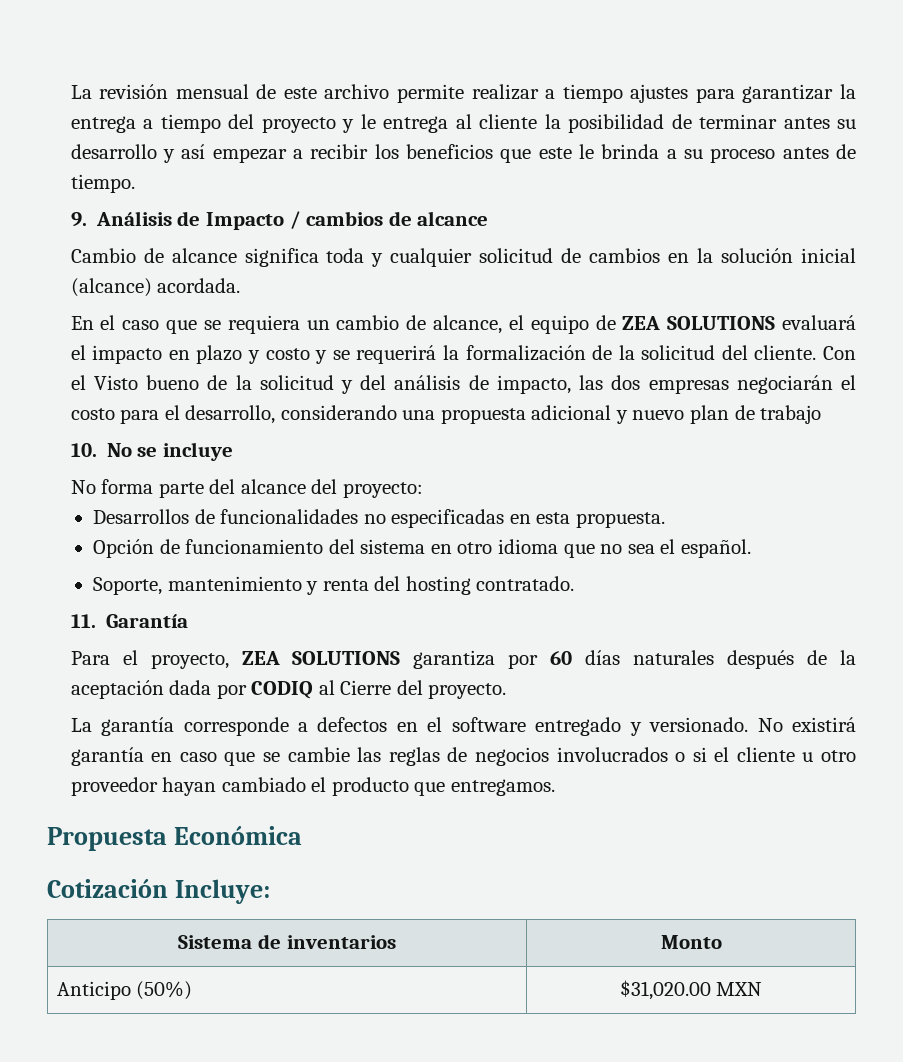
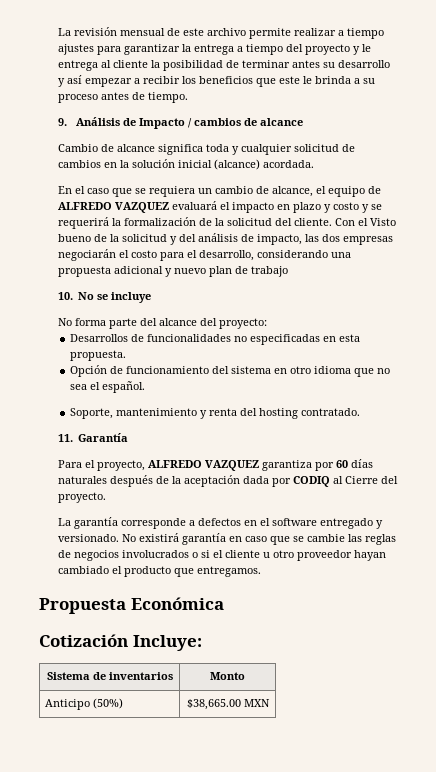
- En el caso que se requiera un cambio de alcance, el equipo de ZEA SOLUTIONS evaluará el impacto en plazo y costo y se requerirá la formalización de la solicitud del cliente.
+ En el caso que se requiera un cambio de alcance, el equipo de ALFREDO VAZQUEZ evaluará el impacto en plazo y costo y se requerirá la formalización de la solicitud del cliente.
- Para el proyecto, ZEA SOLUTIONS garantiza por 60 días naturales después de la aceptación dada por CODIQ al Cierre del proyecto.
+ Para el proyecto, ALFREDO VAZQUEZ garantiza por 60 días naturales después de la aceptación dada por CODIQ al Cierre del proyecto.
- Anticipo (50%) | $31,020.00 MXN
+ Anticipo (50%) | $38,665.00 MXN

